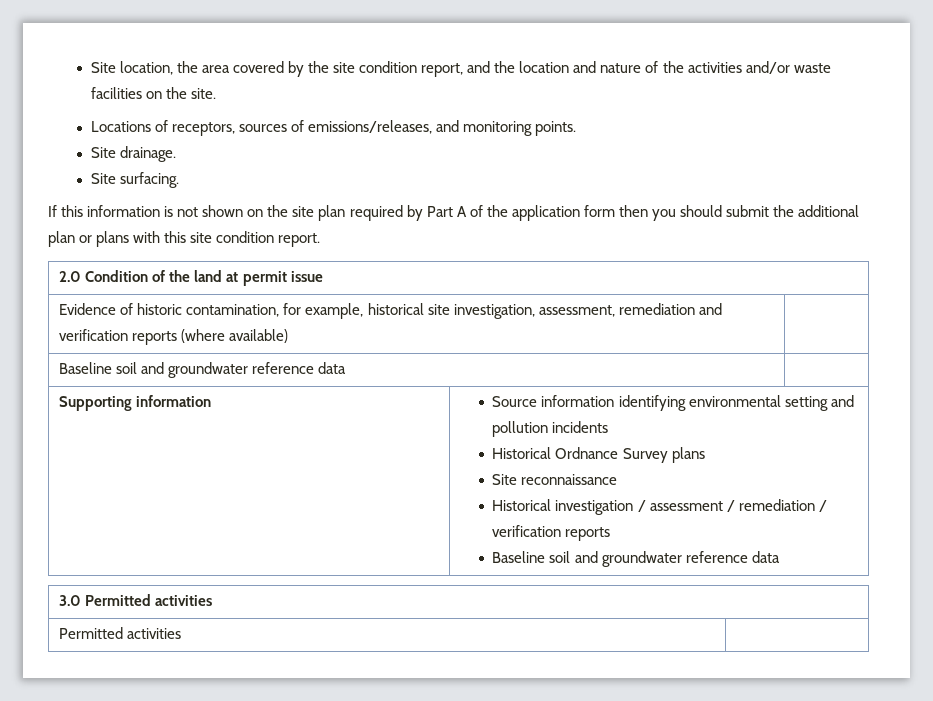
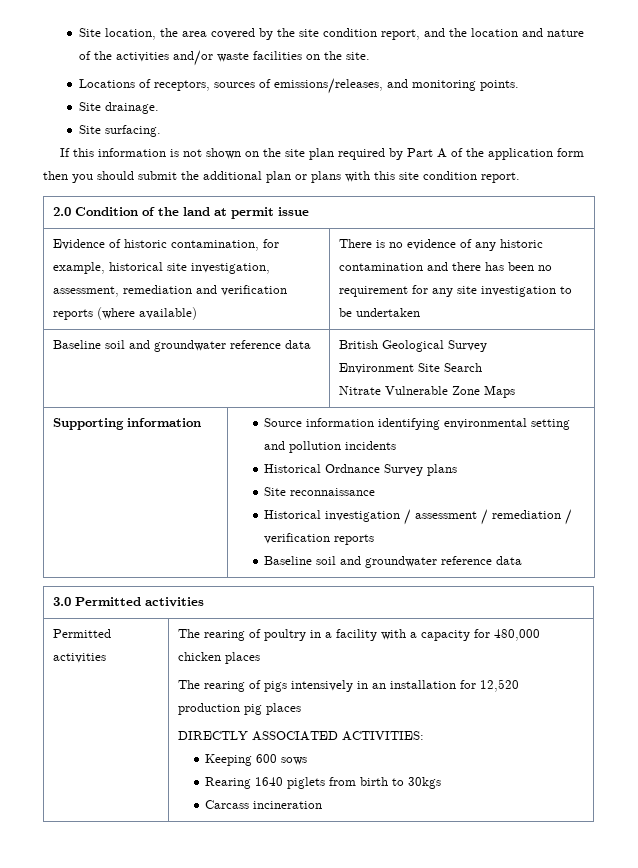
- Evidence of historic contamination, for example, historical site investigation, assessment, remediation and verification reports (where available) |
+ Evidence of historic contamination, for example, historical site investigation, assessment, remediation and verification reports (where available) | There is no evidence of any historic contamination and there has been no requirement for any site investigation to be undertaken
- Baseline soil and groundwater reference data |
+ Baseline soil and groundwater reference data | British Geological Survey
+ Environment Site Search
+ Nitrate Vulnerable Zone Maps
+ The rearing of poultry in a facility with a capacity for 480,000 chicken places
+ The rearing of pigs intensively in an installation for 12,520 production pig places
+ DIRECTLY ASSOCIATED ACTIVITIES:
+ Keeping 600 sows
+ Rearing 1640 piglets from birth to 30kgs
+ Carcass incineration

